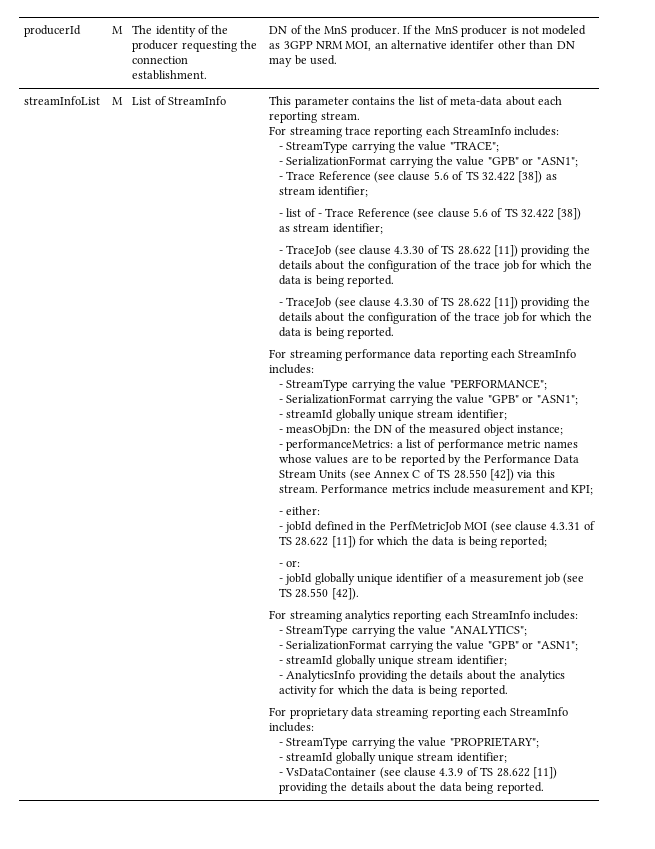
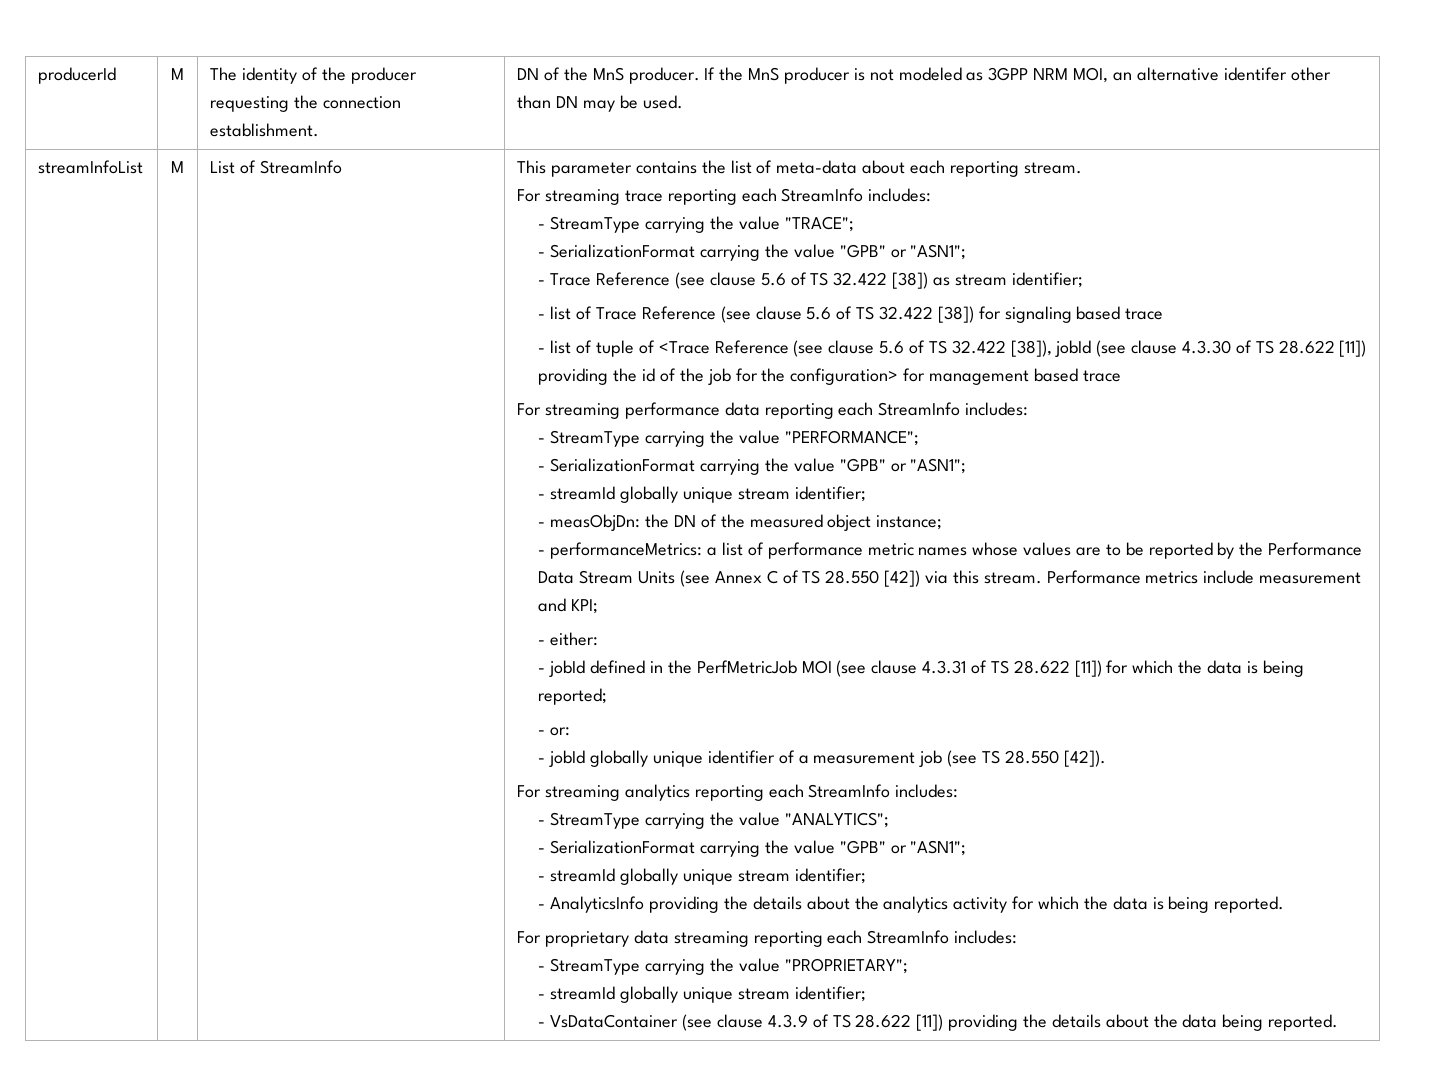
- - list of - Trace Reference (see clause 5.6 of TS 32.422 [38]) as stream identifier;
- - TraceJob (see clause 4.3.30 of TS 28.622 [11]) providing the details about the configuration of the trace job for which the data is being reported.
- - TraceJob (see clause 4.3.30 of TS 28.622 [11]) providing the details about the configuration of the trace job for which the data is being reported.
+ - list of Trace Reference (see clause 5.6 of TS 32.422 [38]) for signaling based trace
+ - list of tuple of <Trace Reference (see clause 5.6 of TS 32.422 [38]), jobId (see clause 4.3.30 of TS 28.622 [11]) providing the id of the job for the configuration> for management based trace

